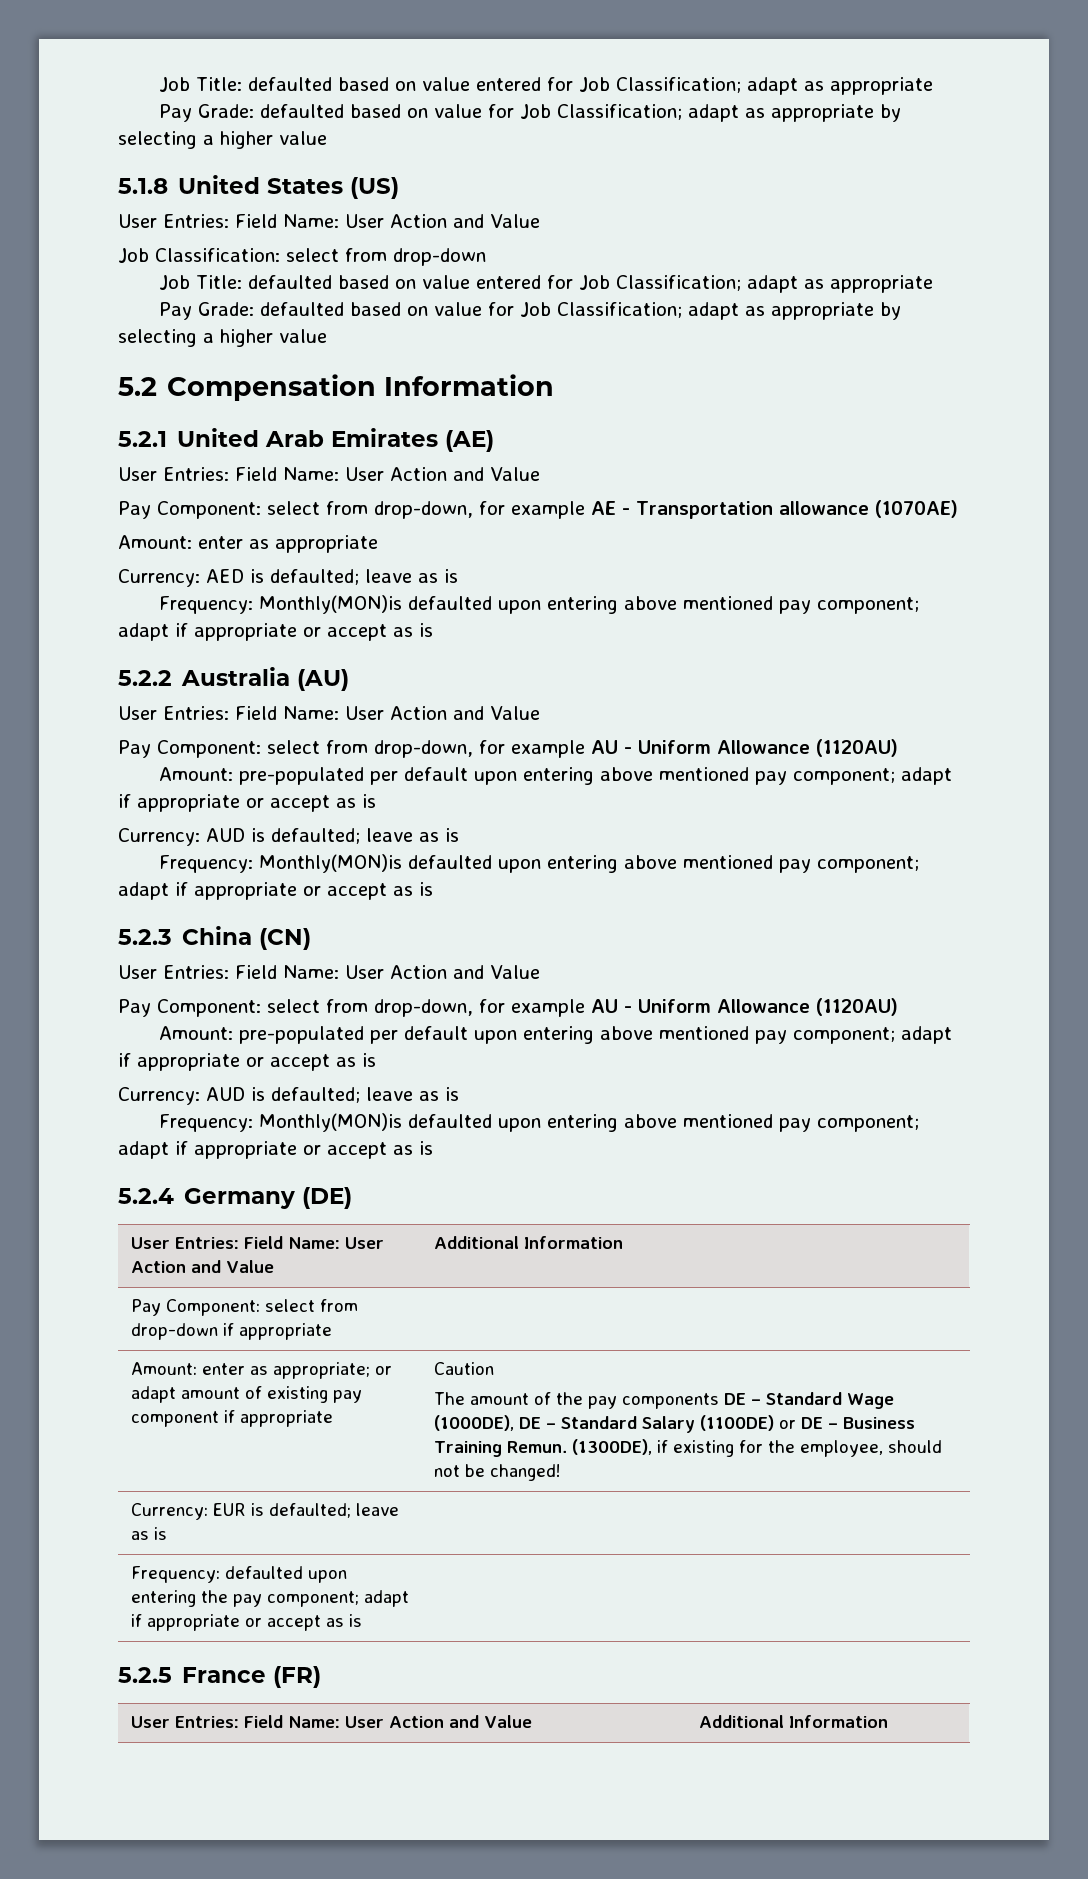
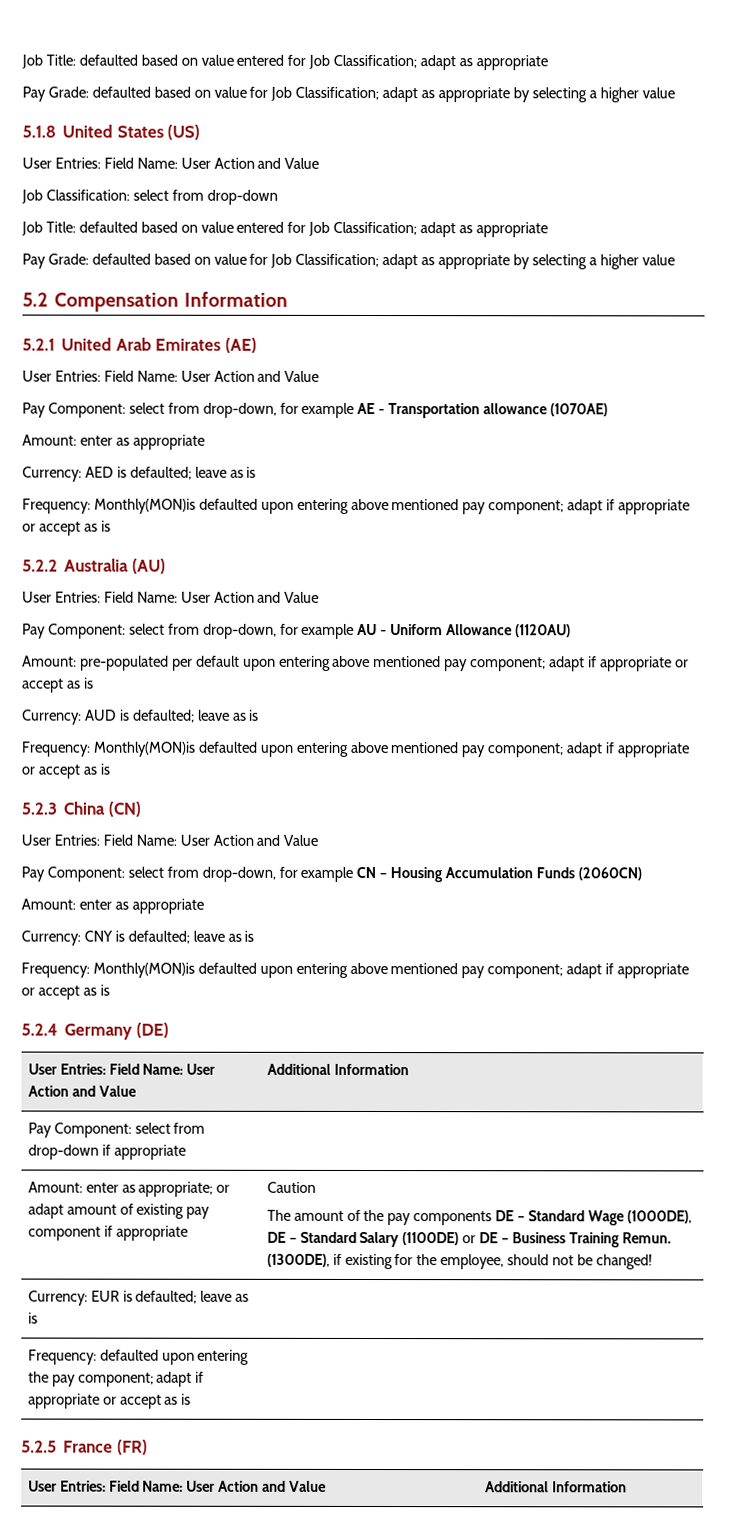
  5.2.3 China (CN)
  User Entries: Field Name: User Action and Value
- Pay Component: select from drop-down, for example AU - Uniform Allowance (1120AU)
- Amount: pre-populated per default upon entering above mentioned pay component; adapt if appropriate or accept as is
- Currency: AUD is defaulted; leave as is
+ Pay Component: select from drop-down, for example CN – Housing Accumulation Funds (2060CN)
+ Amount: enter as appropriate
+ Currency: CNY is defaulted; leave as is

